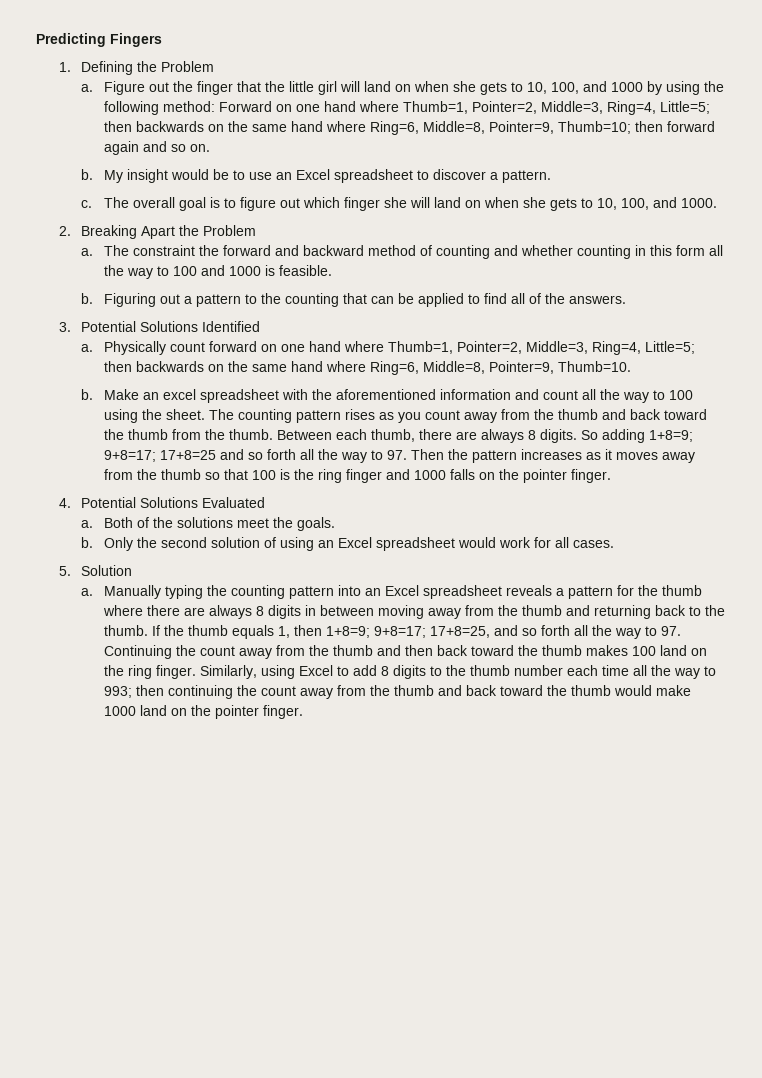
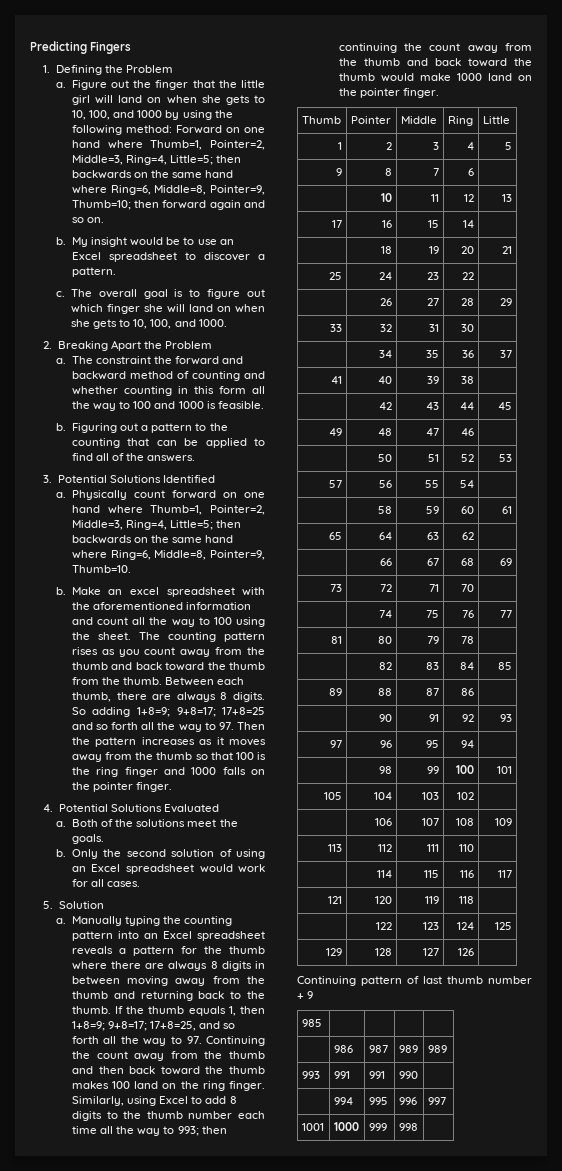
+ Thumb | Pointer | Middle | Ring | Little
+ 1 | 2 | 3 | 4 | 5
+ 9 | 8 | 7 | 6 |
+ | 10 | 11 | 12 | 13
+ 17 | 16 | 15 | 14 |
+ | 18 | 19 | 20 | 21
+ 25 | 24 | 23 | 22 |
+ | 26 | 27 | 28 | 29
+ 33 | 32 | 31 | 30 |
+ | 34 | 35 | 36 | 37
+ 41 | 40 | 39 | 38 |
+ | 42 | 43 | 44 | 45
+ 49 | 48 | 47 | 46 |
+ | 50 | 51 | 52 | 53
+ 57 | 56 | 55 | 54 |
+ | 58 | 59 | 60 | 61
+ 65 | 64 | 63 | 62 |
+ | 66 | 67 | 68 | 69
+ 73 | 72 | 71 | 70 |
+ | 74 | 75 | 76 | 77
+ 81 | 80 | 79 | 78 |
+ | 82 | 83 | 84 | 85
+ 89 | 88 | 87 | 86 |
+ | 90 | 91 | 92 | 93
+ 97 | 96 | 95 | 94 |
+ | 98 | 99 | 100 | 101
+ 105 | 104 | 103 | 102 |
+ | 106 | 107 | 108 | 109
+ 113 | 112 | 111 | 110 |
+ | 114 | 115 | 116 | 117
+ 121 | 120 | 119 | 118 |
+ | 122 | 123 | 124 | 125
+ 129 | 128 | 127 | 126 |
+ Continuing pattern of last thumb number + 9
+ 985 | | | |
+ | 986 | 987 | 989 | 989
+ 993 | 991 | 991 | 990 |
+ | 994 | 995 | 996 | 997
+ 1001 | 1000 | 999 | 998 |

